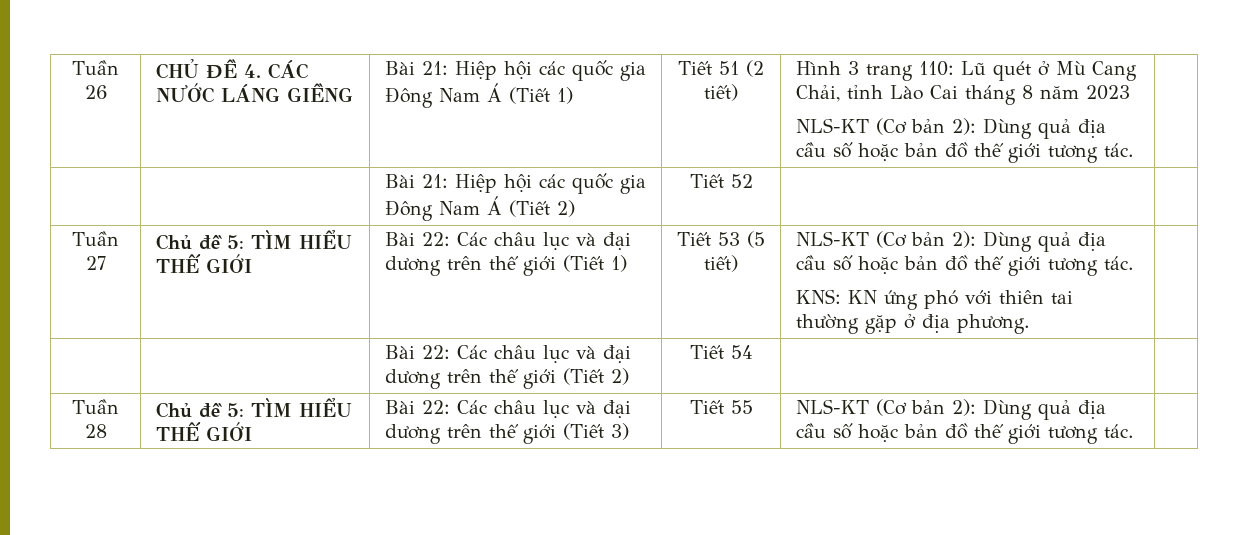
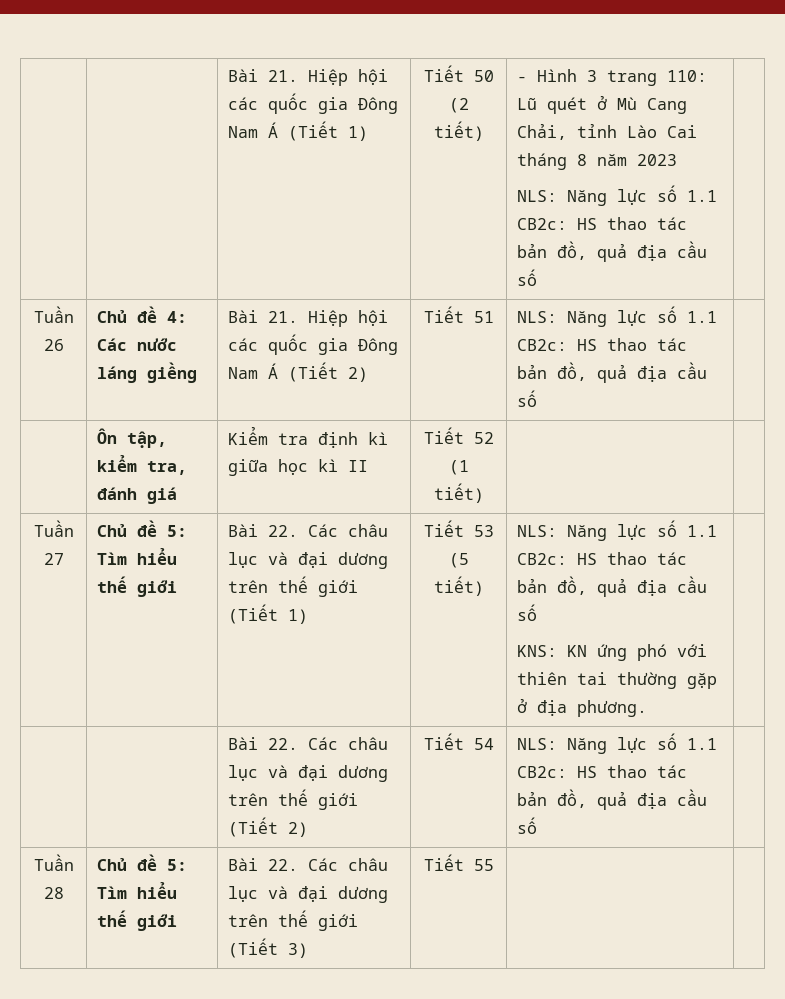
- Tuần 26 | CHỦ ĐỀ 4. CÁC NƯỚC LÁNG GIỀNG | Bài 21: Hiệp hội các quốc gia Đông Nam Á (Tiết 1)
+ Bài 21. Hiệp hội các quốc gia Đông Nam Á (Tiết 1)
- Tiết 51 (2 tiết)
+ Tiết 50 (2 tiết)
- Hình 3 trang 110: Lũ quét ở Mù Cang Chải, tỉnh Lào Cai tháng 8 năm 2023
- NLS-KT (Cơ bản 2): Dùng quả địa cầu số hoặc bản đồ thế giới tương tác. |
- | | Bài 21: Hiệp hội các quốc gia Đông Nam Á (Tiết 2) | Tiết 52 | |
+ - Hình 3 trang 110: Lũ quét ở Mù Cang Chải, tỉnh Lào Cai tháng 8 năm 2023
+ NLS: Năng lực số 1.1 CB2c: HS thao tác bản đồ, quả địa cầu số |
+ Tuần 26 | Chủ đề 4: Các nước láng giềng | Bài 21. Hiệp hội các quốc gia Đông Nam Á (Tiết 2) | Tiết 51 | NLS: Năng lực số 1.1 CB2c: HS thao tác bản đồ, quả địa cầu số |
+ | Ôn tập, kiểm tra, đánh giá | Kiểm tra định kì giữa học kì II | Tiết 52 (1 tiết) | |
- Chủ đề 5: TÌM HIỂU THẾ GIỚI | Bài 22: Các châu lục và đại dương trên thế giới (Tiết 1)
+ Chủ đề 5: Tìm hiểu thế giới | Bài 22. Các châu lục và đại dương trên thế giới (Tiết 1)
- Tiết 53 (5 tiết) | NLS-KT (Cơ bản 2): Dùng quả địa cầu số hoặc bản đồ thế giới tương tác.
+ Tiết 53 (5 tiết) | NLS: Năng lực số 1.1 CB2c: HS thao tác bản đồ, quả địa cầu số
- | | Bài 22: Các châu lục và đại dương trên thế giới (Tiết 2) | Tiết 54 | |
+ | | Bài 22. Các châu lục và đại dương trên thế giới (Tiết 2) | Tiết 54 | NLS: Năng lực số 1.1 CB2c: HS thao tác bản đồ, quả địa cầu số |
- Tuần 28 | Chủ đề 5: TÌM HIỂU THẾ GIỚI | Bài 22: Các châu lục và đại dương trên thế giới (Tiết 3) | Tiết 55 | NLS-KT (Cơ bản 2): Dùng quả địa cầu số hoặc bản đồ thế giới tương tác. |
+ Tuần 28 | Chủ đề 5: Tìm hiểu thế giới | Bài 22. Các châu lục và đại dương trên thế giới (Tiết 3) | Tiết 55 | |

